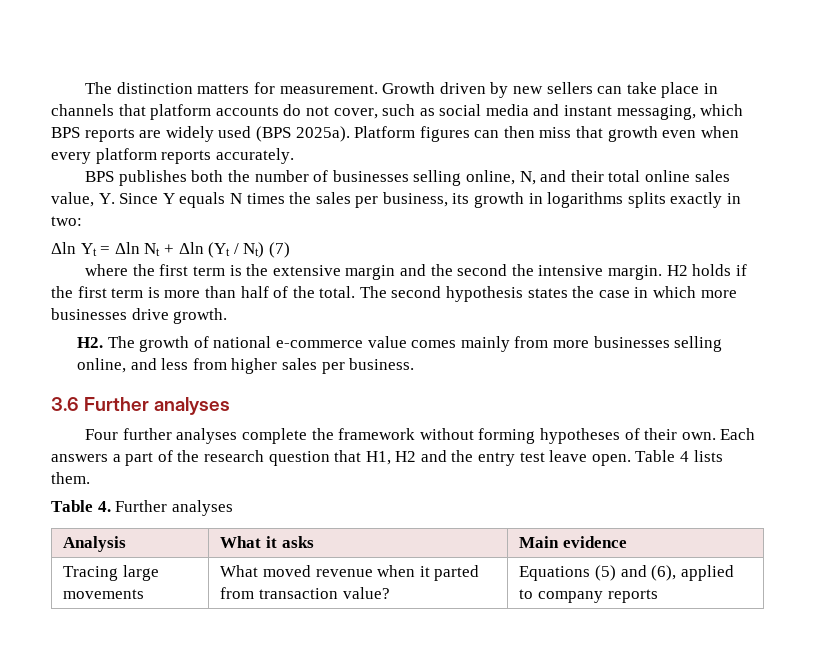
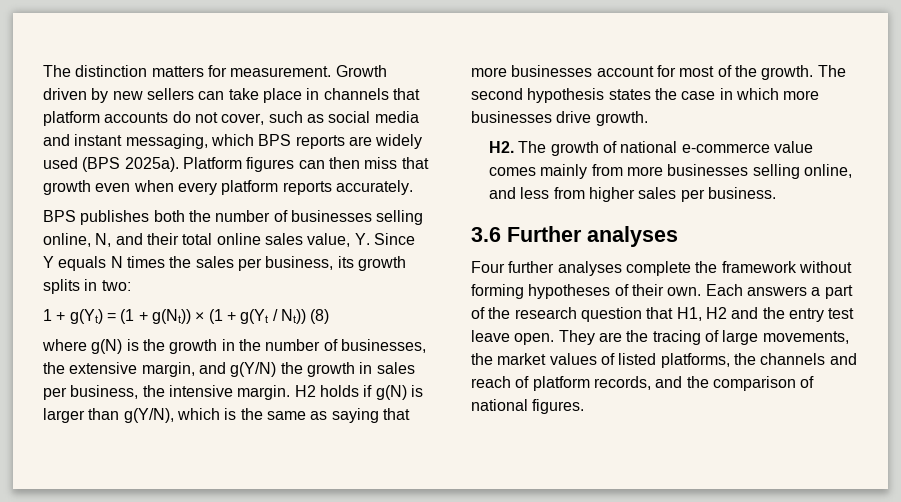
- BPS publishes both the number of businesses selling online, N, and their total online sales value, Y. Since Y equals N times the sales per business, its growth in logarithms splits exactly in two:
- Δln Yt = Δln Nt + Δln (Yt / Nt) (7)
- where the first term is the extensive margin and the second the intensive margin.
+ BPS publishes both the number of businesses selling online, N, and their total online sales value, Y. Since Y equals N times the sales per business, its growth splits in two:
+ 1 + g(Yt) = (1 + g(Nt)) × (1 + g(Yt / Nt)) (8)
+ where g(N) is the growth in the number of businesses, the extensive margin, and g(Y/N) the growth in sales per business, the intensive margin.
- H2 holds if the first term is more than half of the total.
+ H2 holds if g(N) is larger than g(Y/N), which is the same as saying that more businesses account for most of the growth.
- Table 4 lists them.
- Table 4. Further analyses
- Analysis | What it asks | Main evidence
- Tracing large movements | What moved revenue when it parted from transaction value? | Equations (5) and (6), applied to company reports
+ They are the tracing of large movements, the market values of listed platforms, the channels and reach of platform records, and the comparison of national figures.

